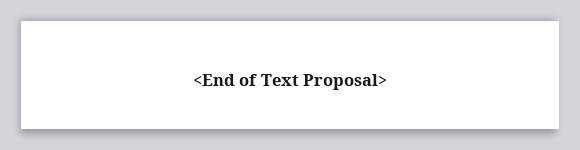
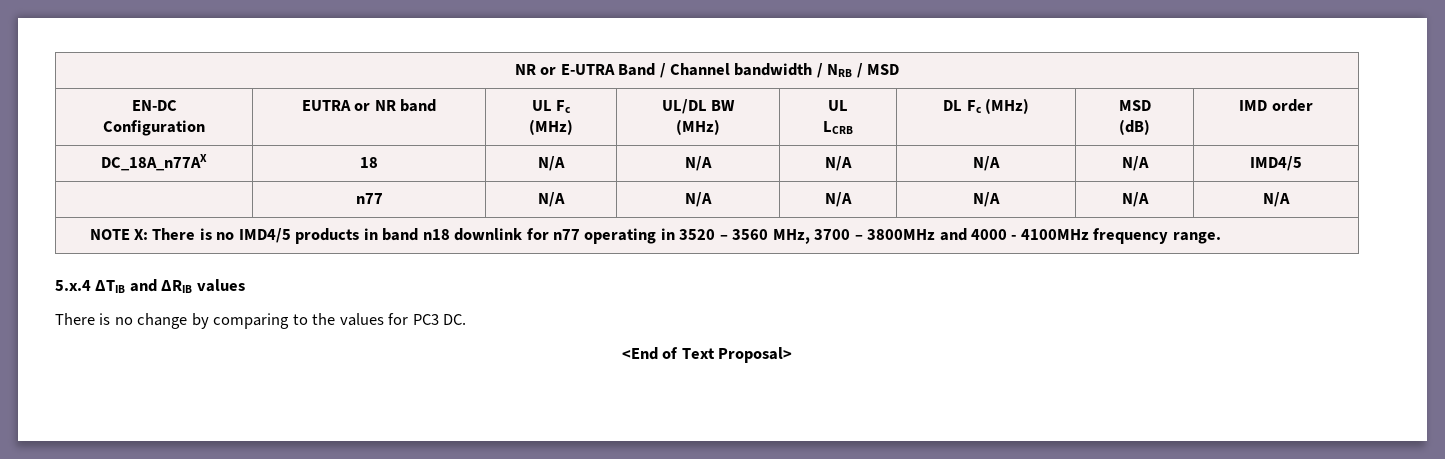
+ NR or E-UTRA Band / Channel bandwidth / NRB / MSD
+ EN-DC
+ Configuration | EUTRA or NR band | UL Fc
+ (MHz) | UL/DL BW
+ (MHz) | UL
+ LCRB | DL Fc (MHz) | MSD
+ (dB) | IMD order
+ DC_18A_n77AX | 18 | N/A | N/A | N/A | N/A | N/A | IMD4/5
+ | n77 | N/A | N/A | N/A | N/A | N/A | N/A
+ NOTE X: There is no IMD4/5 products in band n18 downlink for n77 operating in 3520 – 3560 MHz, 3700 – 3800MHz and 4000 - 4100MHz frequency range.
+ 5.x.4 ∆TIB and ∆RIB values
+ There is no change by comparing to the values for PC3 DC.

